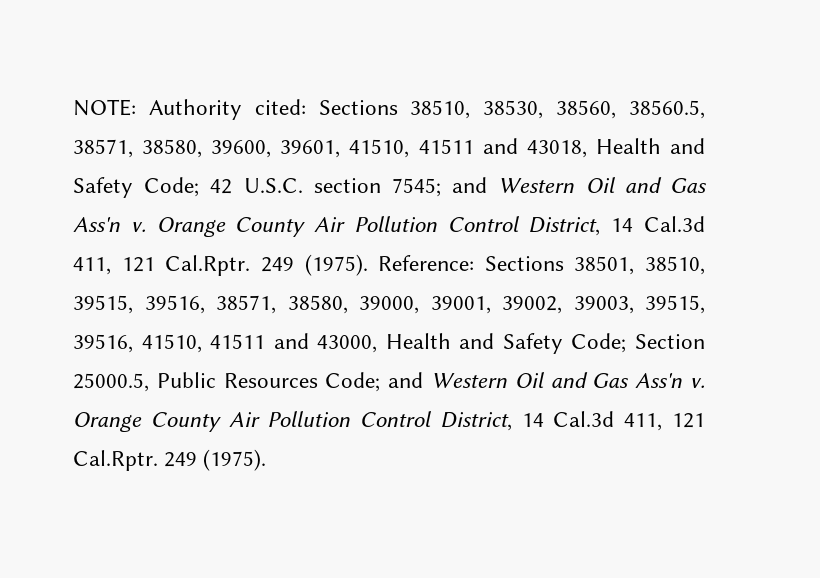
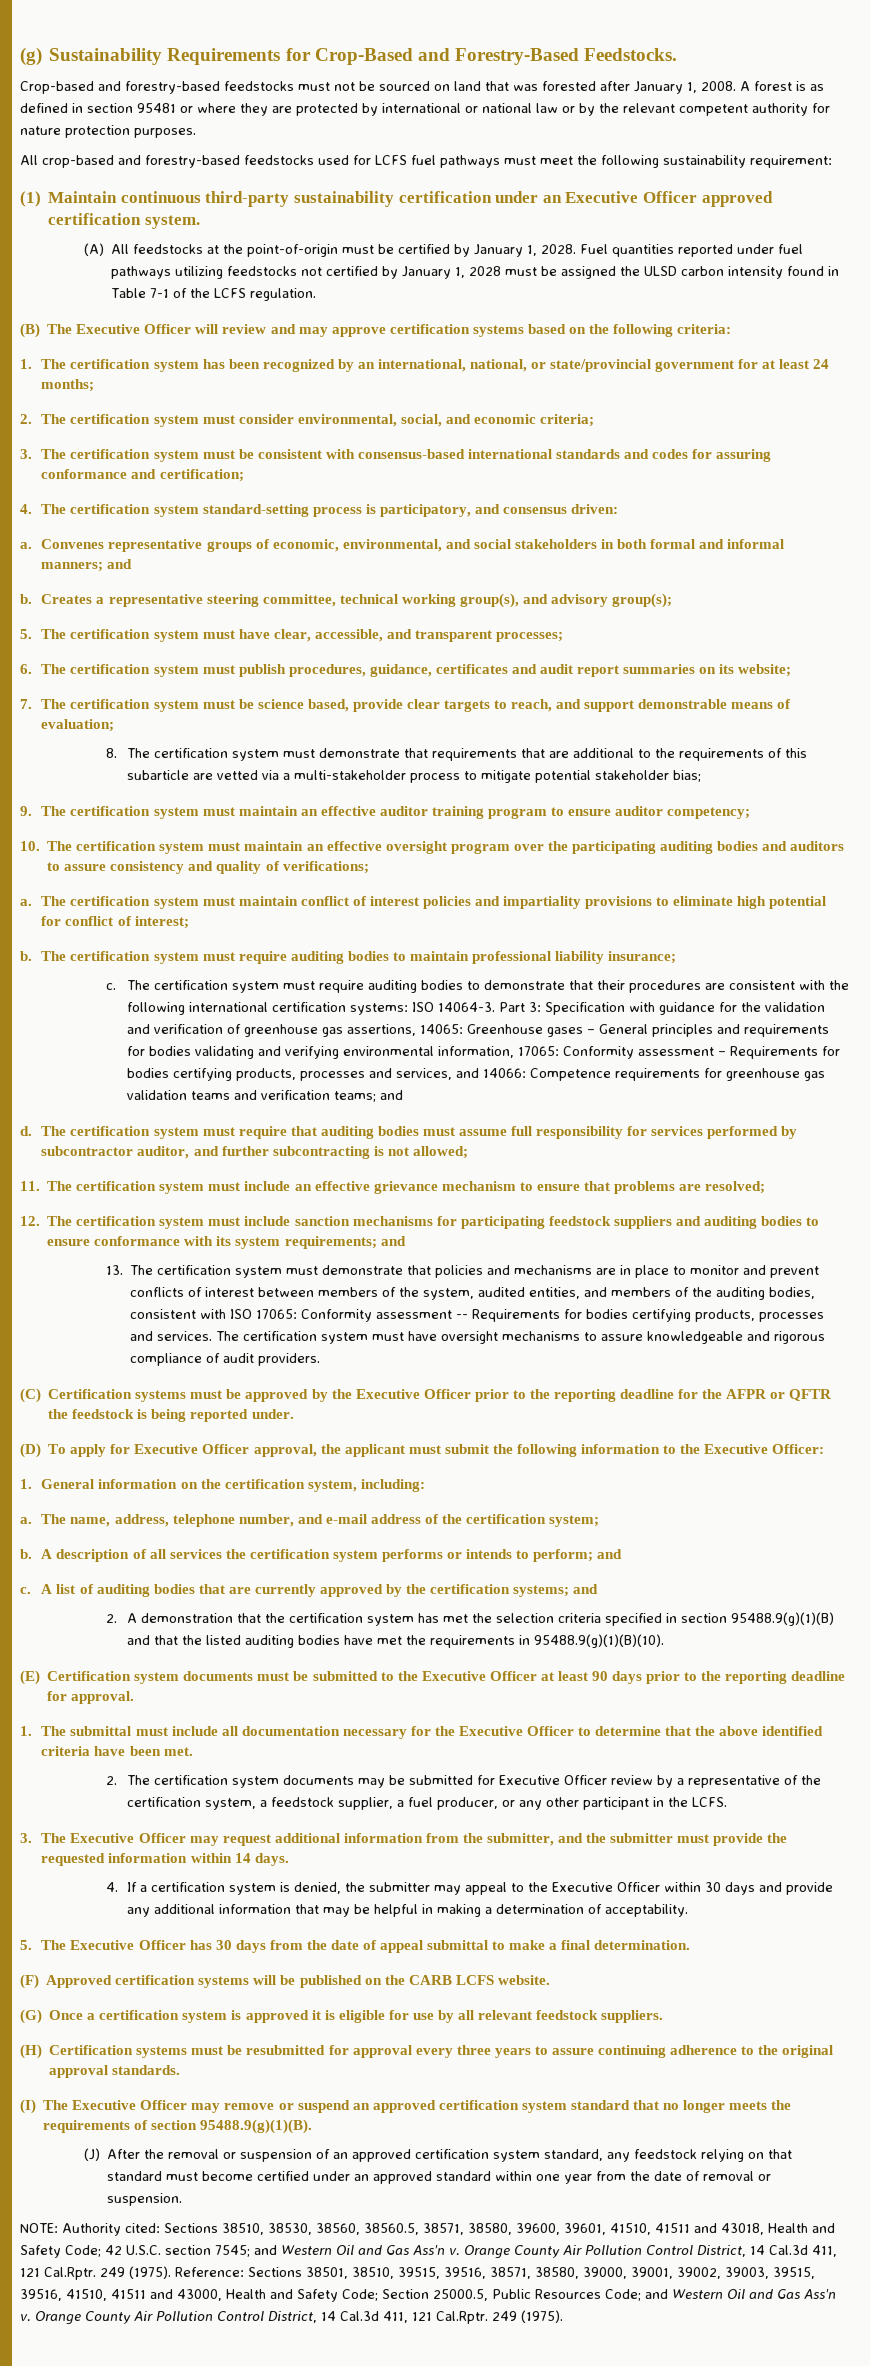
+ (g) Sustainability Requirements for Crop-Based and Forestry-Based Feedstocks.
+ Crop-based and forestry-based feedstocks must not be sourced on land that was forested after January 1, 2008. A forest is as defined in section 95481 or where they are protected by international or national law or by the relevant competent authority for nature protection purposes.
+ All crop-based and forestry-based feedstocks used for LCFS fuel pathways must meet the following sustainability requirement:
+ (1) Maintain continuous third-party sustainability certification under an Executive Officer approved certification system.
+ (A) All feedstocks at the point-of-origin must be certified by January 1, 2028. Fuel quantities reported under fuel pathways utilizing feedstocks not certified by January 1, 2028 must be assigned the ULSD carbon intensity found in Table 7-1 of the LCFS regulation.
+ (B) The Executive Officer will review and may approve certification systems based on the following criteria:
+ 1. The certification system has been recognized by an international, national, or state/provincial government for at least 24 months;
+ 2. The certification system must consider environmental, social, and economic criteria;
+ 3. The certification system must be consistent with consensus-based international standards and codes for assuring conformance and certification;
+ 4. The certification system standard-setting process is participatory, and consensus driven:
+ a. Convenes representative groups of economic, environmental, and social stakeholders in both formal and informal manners; and
+ b. Creates a representative steering committee, technical working group(s), and advisory group(s);
+ 5. The certification system must have clear, accessible, and transparent processes;
+ 6. The certification system must publish procedures, guidance, certificates and audit report summaries on its website;
+ 7. The certification system must be science based, provide clear targets to reach, and support demonstrable means of evaluation;
+ 8. The certification system must demonstrate that requirements that are additional to the requirements of this subarticle are vetted via a multi-stakeholder process to mitigate potential stakeholder bias;
+ 9. The certification system must maintain an effective auditor training program to ensure auditor competency;
+ 10. The certification system must maintain an effective oversight program over the participating auditing bodies and auditors to assure consistency and quality of verifications;
+ a. The certification system must maintain conflict of interest policies and impartiality provisions to eliminate high potential for conflict of interest;
+ b. The certification system must require auditing bodies to maintain professional liability insurance;
+ c. The certification system must require auditing bodies to demonstrate that their procedures are consistent with the following international certification systems: ISO 14064-3. Part 3: Specification with guidance for the validation and verification of greenhouse gas assertions, 14065: Greenhouse gases – General principles and requirements for bodies validating and verifying environmental information, 17065: Conformity assessment – Requirements for bodies certifying products, processes and services, and 14066: Competence requirements for greenhouse gas validation teams and verification teams; and
+ d. The certification system must require that auditing bodies must assume full responsibility for services performed by subcontractor auditor, and further subcontracting is not allowed;
+ 11. The certification system must include an effective grievance mechanism to ensure that problems are resolved;
+ 12. The certification system must include sanction mechanisms for participating feedstock suppliers and auditing bodies to ensure conformance with its system requirements; and
+ 13. The certification system must demonstrate that policies and mechanisms are in place to monitor and prevent conflicts of interest between members of the system, audited entities, and members of the auditing bodies, consistent with ISO 17065: Conformity assessment -- Requirements for bodies certifying products, processes and services. The certification system must have oversight mechanisms to assure knowledgeable and rigorous compliance of audit providers.
+ (C) Certification systems must be approved by the Executive Officer prior to the reporting deadline for the AFPR or QFTR the feedstock is being reported under.
+ (D) To apply for Executive Officer approval, the applicant must submit the following information to the Executive Officer:
+ 1. General information on the certification system, including:
+ a. The name, address, telephone number, and e-mail address of the certification system;
+ b. A description of all services the certification system performs or intends to perform; and
+ c. A list of auditing bodies that are currently approved by the certification systems; and
+ 2. A demonstration that the certification system has met the selection criteria specified in section 95488.9(g)(1)(B) and that the listed auditing bodies have met the requirements in 95488.9(g)(1)(B)(10).
+ (E) Certification system documents must be submitted to the Executive Officer at least 90 days prior to the reporting deadline for approval.
+ 1. The submittal must include all documentation necessary for the Executive Officer to determine that the above identified criteria have been met.
+ 2. The certification system documents may be submitted for Executive Officer review by a representative of the certification system, a feedstock supplier, a fuel producer, or any other participant in the LCFS.
+ 3. The Executive Officer may request additional information from the submitter, and the submitter must provide the requested information within 14 days.
+ 4. If a certification system is denied, the submitter may appeal to the Executive Officer within 30 days and provide any additional information that may be helpful in making a determination of acceptability.
+ 5. The Executive Officer has 30 days from the date of appeal submittal to make a final determination.
+ (F) Approved certification systems will be published on the CARB LCFS website.
+ (G) Once a certification system is approved it is eligible for use by all relevant feedstock suppliers.
+ (H) Certification systems must be resubmitted for approval every three years to assure continuing adherence to the original approval standards.
+ (I) The Executive Officer may remove or suspend an approved certification system standard that no longer meets the requirements of section 95488.9(g)(1)(B).
+ (J) After the removal or suspension of an approved certification system standard, any feedstock relying on that standard must become certified under an approved standard within one year from the date of removal or suspension.

